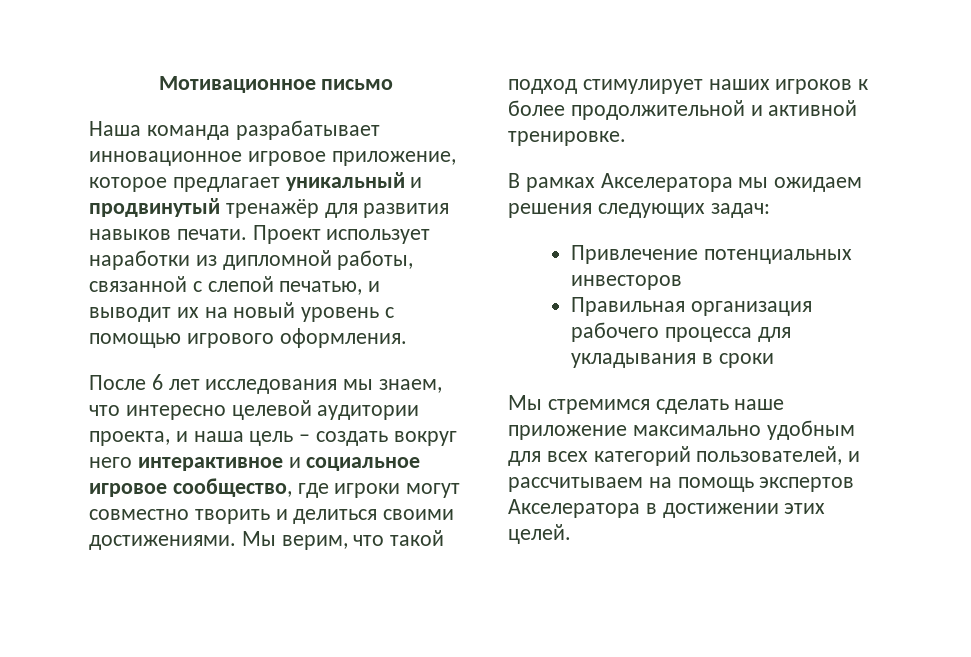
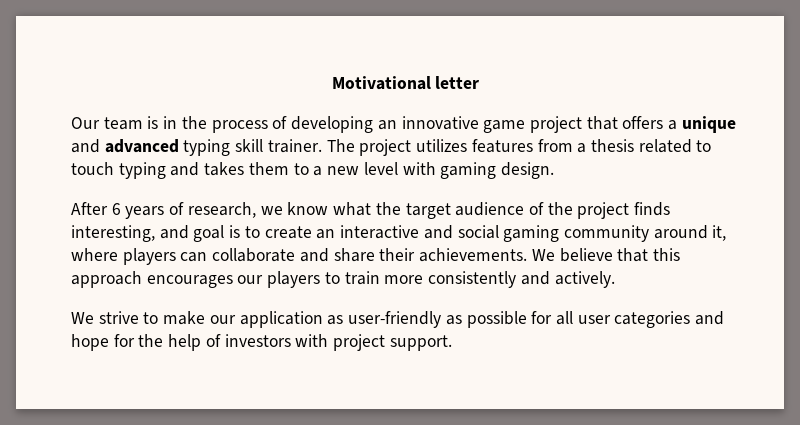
- Мотивационное письмо
- Наша команда разрабатывает инновационное игровое приложение, которое предлагает уникальный и продвинутый тренажёр для развития навыков печати. Проект использует наработки из дипломной работы, связанной с слепой печатью, и выводит их на новый уровень с помощью игрового оформления.
- После 6 лет исследования мы знаем, что интересно целевой аудитории проекта, и наша цель – создать вокруг него интерактивное и социальное игровое сообщество, где игроки могут совместно творить и делиться своими достижениями. Мы верим, что такой подход стимулирует наших игроков к более продолжительной и активной тренировке.
- В рамках Акселератора мы ожидаем решения следующих задач:
- Привлечение потенциальных инвесторов
- Правильная организация рабочего процесса для укладывания в сроки
- Мы стремимся сделать наше приложение максимально удобным для всех категорий пользователей, и рассчитываем на помощь экспертов Акселератора в достижении этих целей.
+ Motivational letter
+ Our team is in the process of developing an innovative game project that offers a unique and advanced typing skill trainer. The project utilizes features from a thesis related to touch typing and takes them to a new level with gaming design.
+ After 6 years of research, we know what the target audience of the project finds interesting, and goal is to create an interactive and social gaming community around it, where players can collaborate and share their achievements. We believe that this approach encourages our players to train more consistently and actively.
+ We strive to make our application as user-friendly as possible for all user categories and hope for the help of investors with project support.

